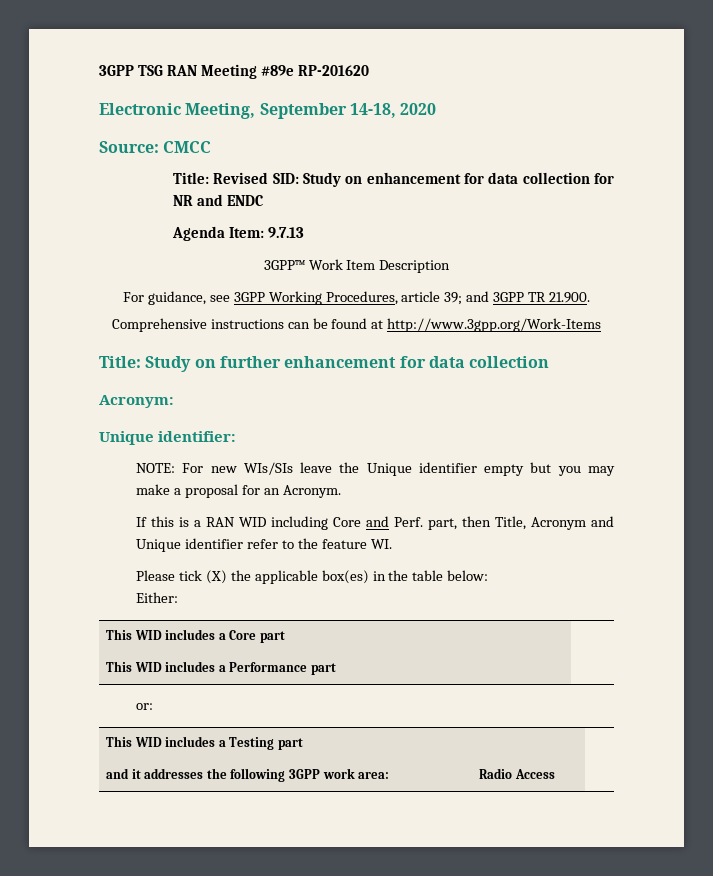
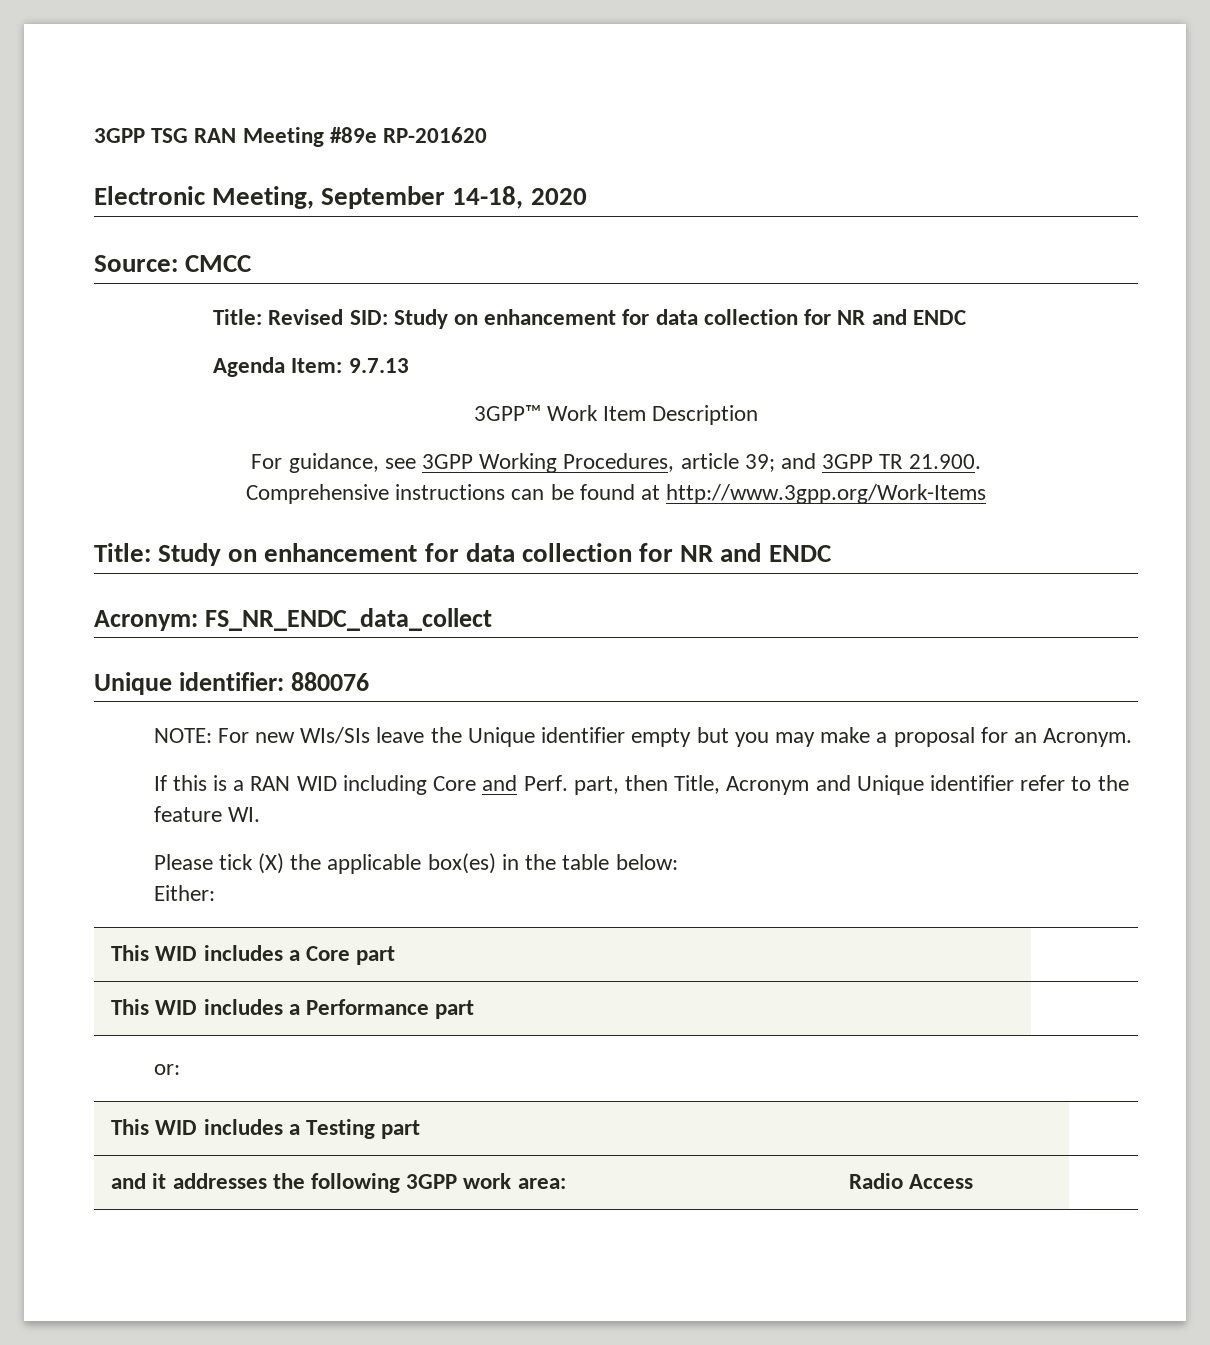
- Title: Study on further enhancement for data collection
+ Title: Study on enhancement for data collection for NR and ENDC
- Acronym:
+ Acronym: FS_NR_ENDC_data_collect
- Unique identifier:
+ Unique identifier: 880076

